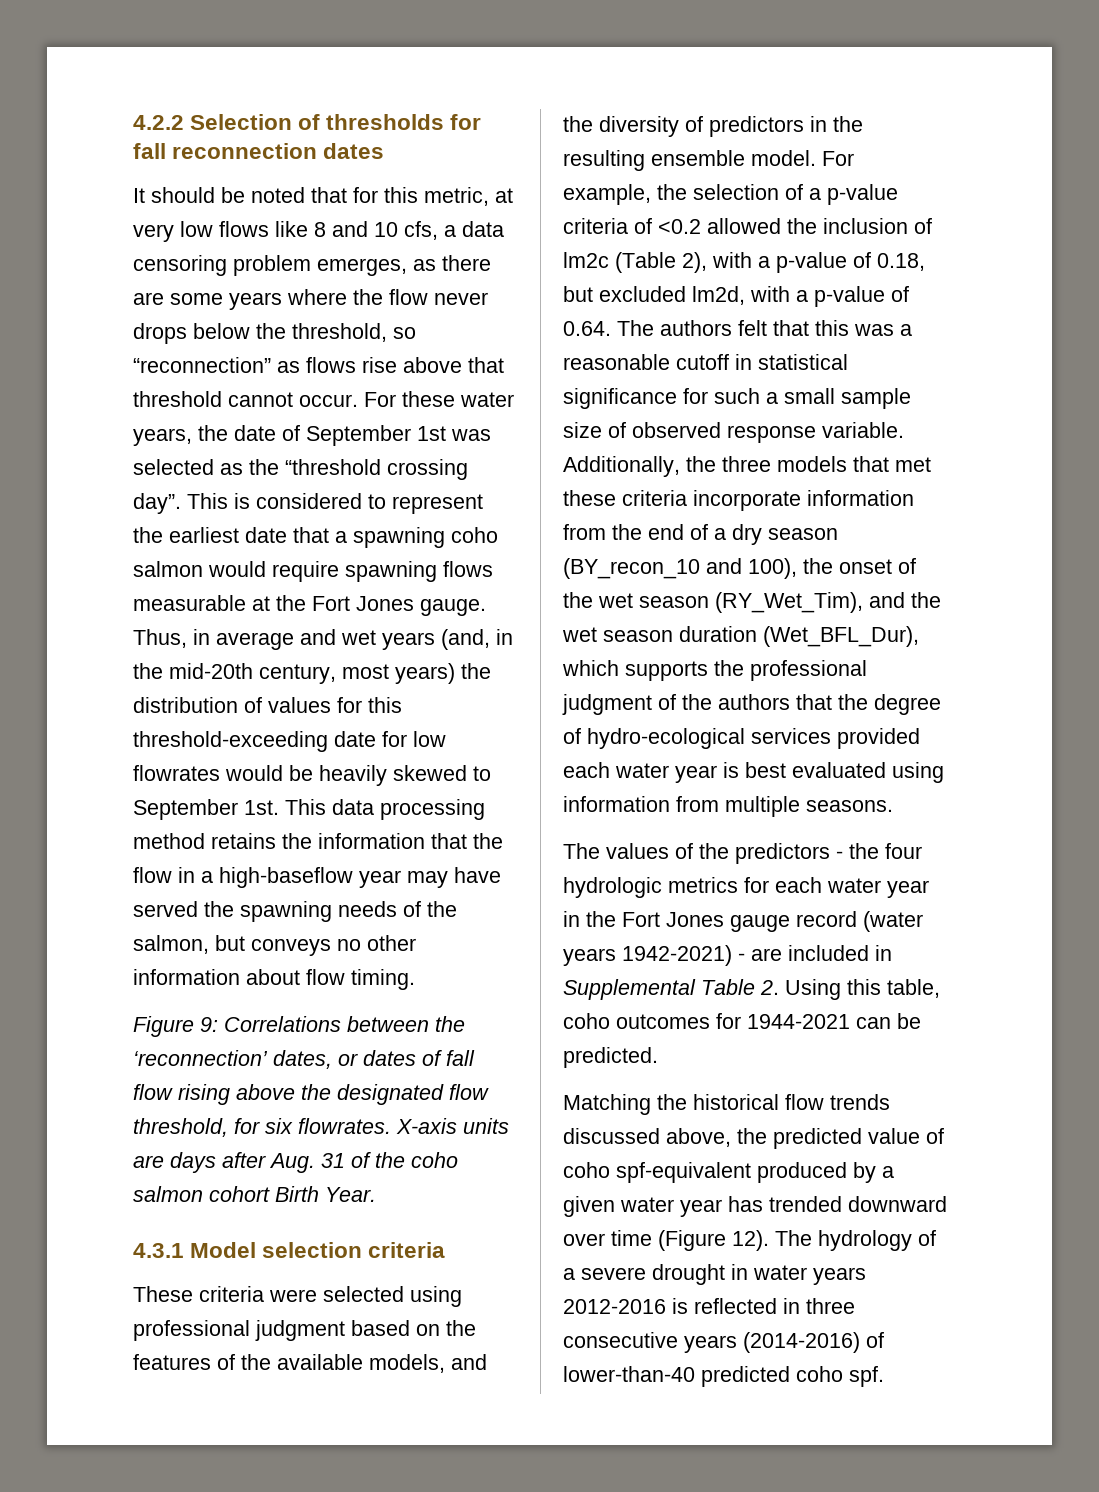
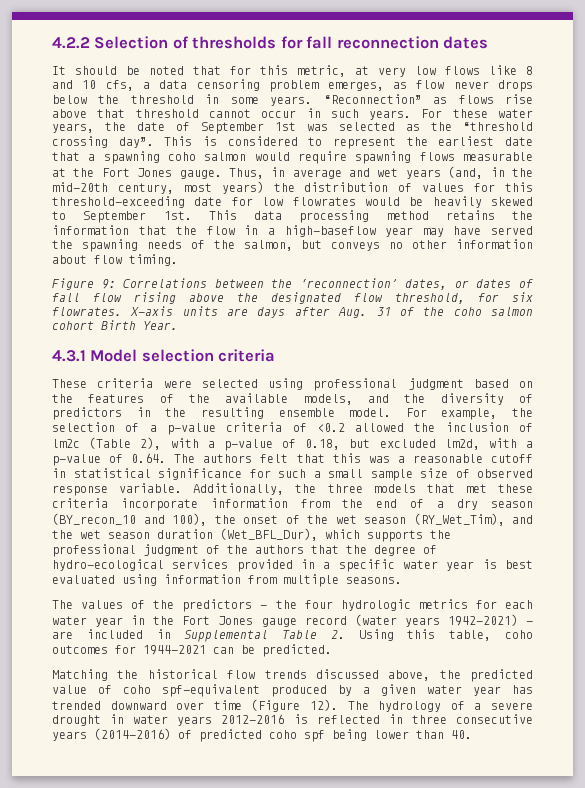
- It should be noted that for this metric, at very low flows like 8 and 10 cfs, a data censoring problem emerges, as there are some years where the flow never drops below the threshold, so “reconnection” as flows rise above that threshold cannot occur.
+ It should be noted that for this metric, at very low flows like 8 and 10 cfs, a data censoring problem emerges, as flow never drops below the threshold in some years. “Reconnection” as flows rise above that threshold cannot occur in such years.
- Additionally, the three models that met these criteria incorporate information from the end of a dry season (BY_recon_10 and 100), the onset of the wet season (RY_Wet_Tim), and the wet season duration (Wet_BFL_Dur), which supports the professional judgment of the authors that the degree of hydro-ecological services provided each water year is best evaluated using information from multiple seasons.
+ Additionally, the three models that met these criteria incorporate information from the end of a dry season (BY_recon_10 and 100), the onset of the wet season (RY_Wet_Tim), and the wet season duration (Wet_BFL_Dur), which supports the professional judgment of the authors that the degree of hydro-ecological services provided in a specific water year is best evaluated using information from multiple seasons.
- The hydrology of a severe drought in water years 2012-2016 is reflected in three consecutive years (2014-2016) of lower-than-40 predicted coho spf.
+ The hydrology of a severe drought in water years 2012-2016 is reflected in three consecutive years (2014-2016) of predicted coho spf being lower than 40.

